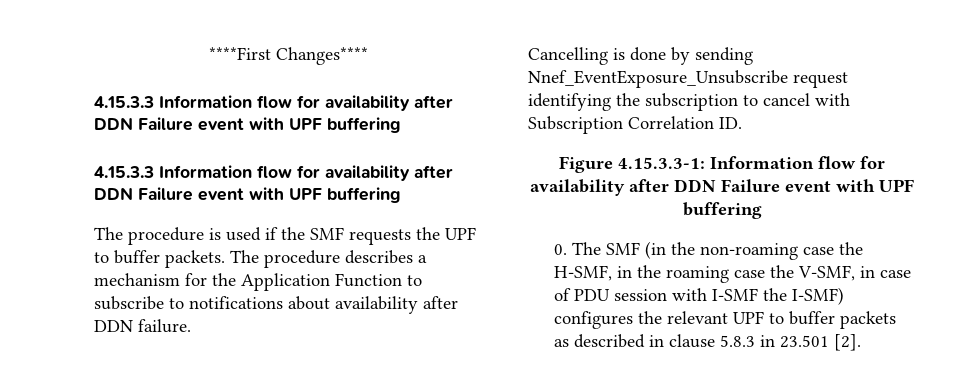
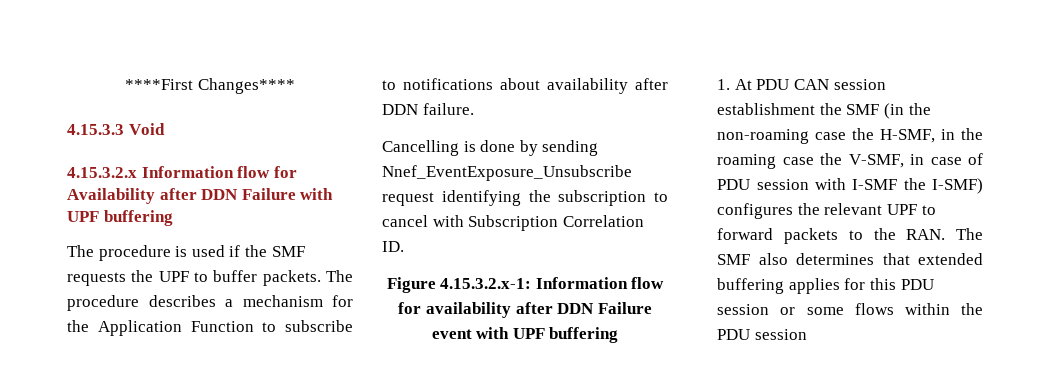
  ****First Changes****
- 4.15.3.3 Information flow for availability after DDN Failure event with UPF buffering
- 4.15.3.3 Information flow for availability after DDN Failure event with UPF buffering
+ 4.15.3.3 Void
+ 4.15.3.2.x Information flow for Availability after DDN Failure with UPF buffering
- Figure 4.15.3.3-1: Information flow for availability after DDN Failure event with UPF buffering
+ Figure 4.15.3.2.x-1: Information flow for availability after DDN Failure event with UPF buffering
- 0. The SMF (in the non-roaming case the H-SMF, in the roaming case the V-SMF, in case of PDU session with I-SMF the I-SMF) configures the relevant UPF to buffer packets as described in clause 5.8.3 in 23.501 [2].
+ 1. At PDU CAN session establishment the SMF (in the non-roaming case the H-SMF, in the roaming case the V-SMF, in case of PDU session with I-SMF the I-SMF) configures the relevant UPF to forward packets to the RAN. The SMF also determines that extended buffering applies for this PDU session or some flows within the PDU session

